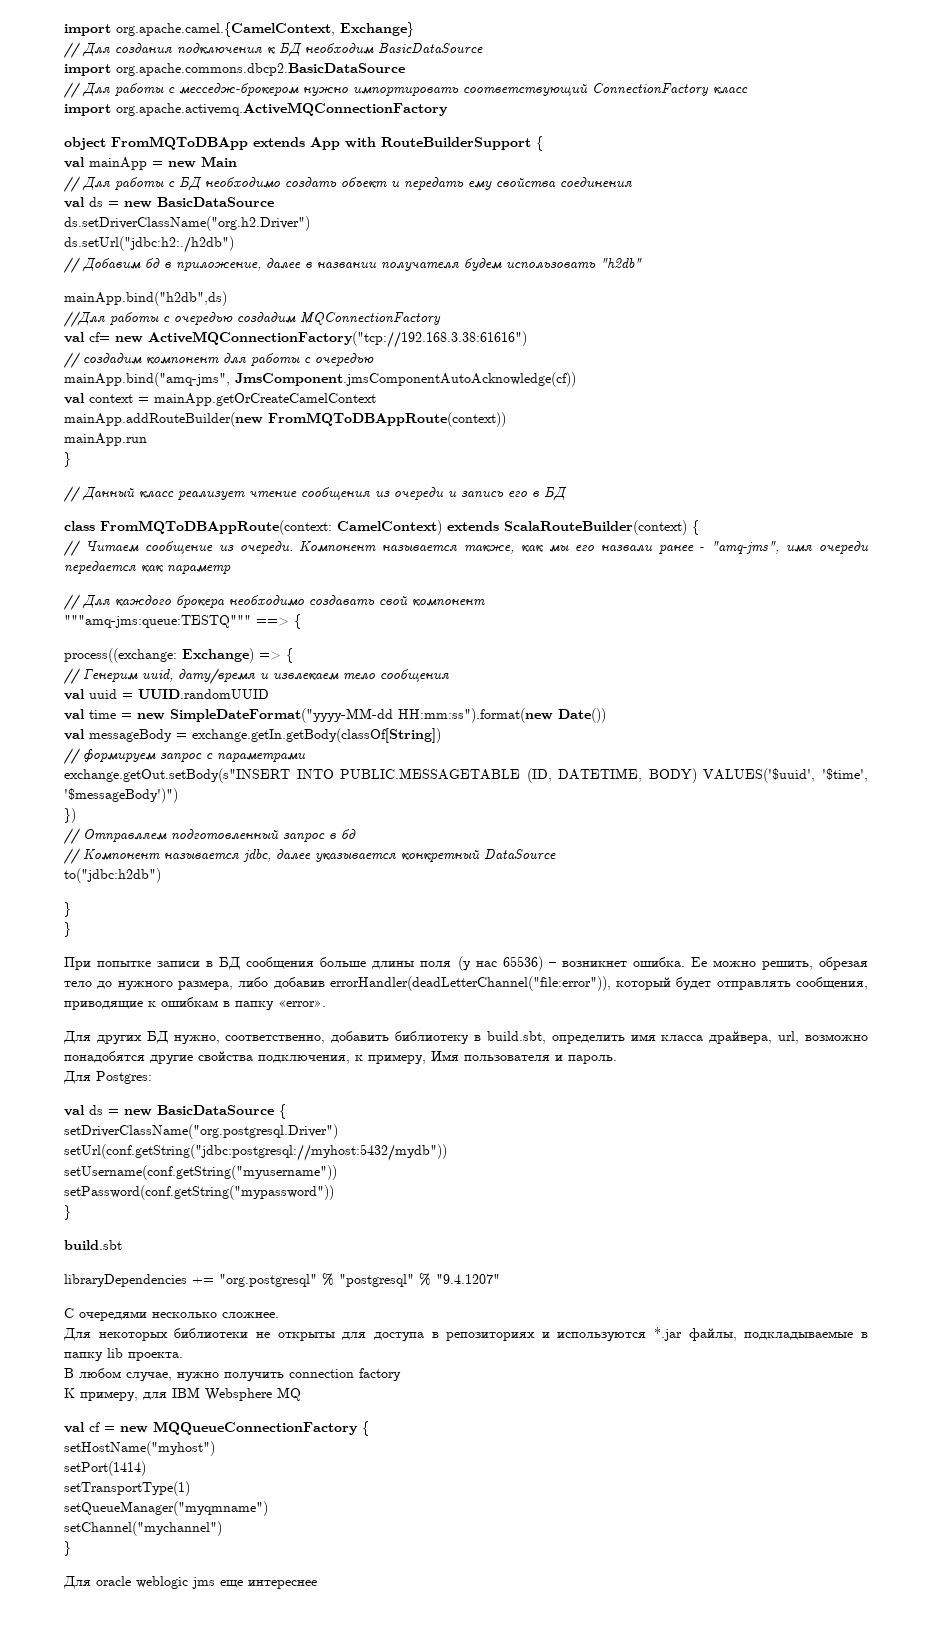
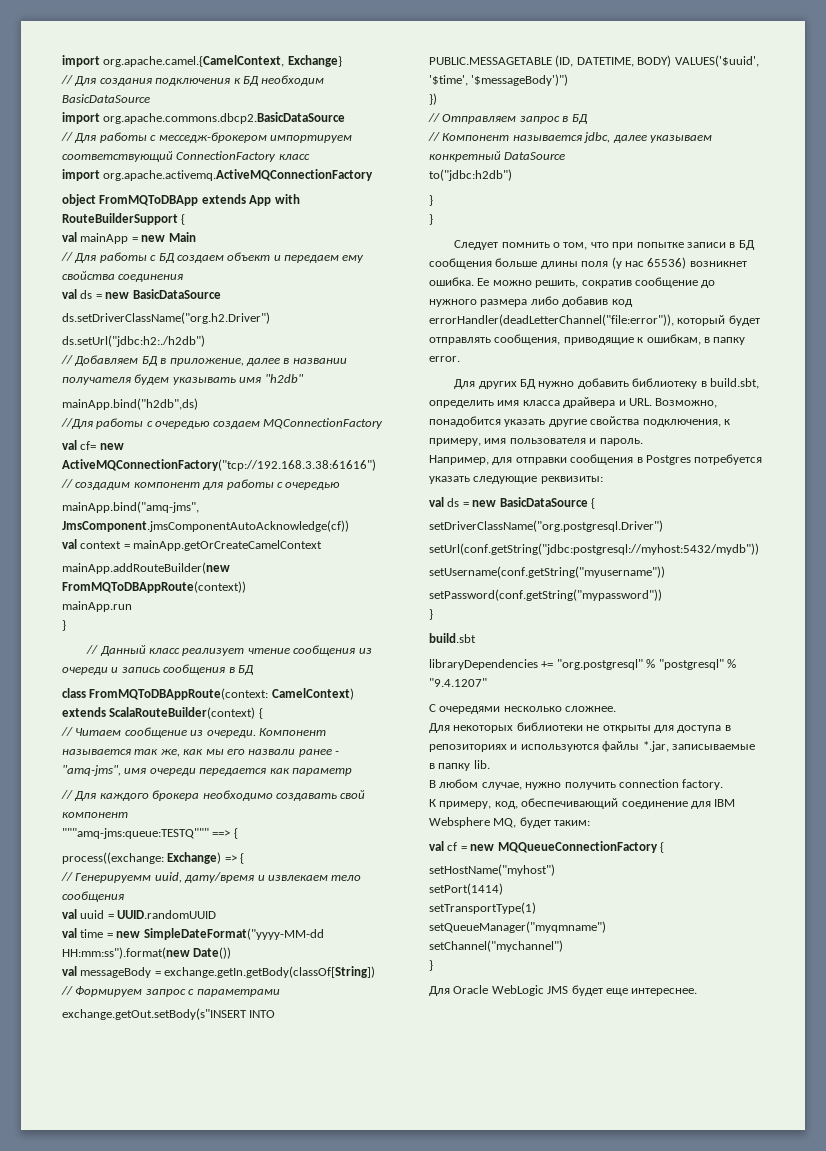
- // Для работы с месседж-брокером нужно импортировать соответствующий ConnectionFactory класс
+ // Для работы с месседж-брокером импортируем соответствующий ConnectionFactory класс
- // Для работы с БД необходимо создать объект и передать ему свойства соединения
+ // Для работы с БД создаем объект и передаем ему свойства соединения
- // Добавим бд в приложение, далее в названии получателя будем использовать "h2db"
+ // Добавляем БД в приложение, далее в названии получателя будем указывать имя "h2db"
- //Для работы с очередью создадим MQConnectionFactory
+ //Для работы с очередью создаем MQConnectionFactory
- // Данный класс реализует чтение сообщения из очереди и запись его в БД
+ // Данный класс реализует чтение сообщения из очереди и запись сообщения в БД
- Компонент называется также, как мы его назвали ранее - "amq-jms", имя очереди передается как параметр
+ Компонент называется так же, как мы его назвали ранее - "amq-jms", имя очереди передается как параметр
- // Генерим uuid, дату/время и извлекаем тело сообщения
+ // Генерируемм uuid, дату/время и извлекаем тело сообщения
- // формируем запрос с параметрами
+ // Формируем запрос с параметрами
- // Отправляем подготовленный запрос в бд
+ // Отправляем запрос в БД
- // Компонент называется jdbc, далее указывается конкретный DataSource
+ // Компонент называется jdbc, далее указываем конкретный DataSource
- При попытке записи в БД сообщения больше длины поля (у нас 65536) – возникнет ошибка.
+ Следует помнить о том, что при попытке записи в БД сообщения больше длины поля (у нас 65536) возникнет ошибка.
- Ее можно решить, обрезая тело до нужного размера, либо добавив errorHandler(deadLetterChannel("file:error")), который будет отправлять сообщения, приводящие к ошибкам в папку «error».
+ Ее можно решить, сократив сообщение до нужного размера либо добавив код errorHandler(deadLetterChannel("file:error")), который будет отправлять сообщения, приводящие к ошибкам, в папку error.
- Для других БД нужно, соответственно, добавить библиотеку в build.sbt, определить имя класса драйвера, url, возможно понадобятся другие свойства подключения, к примеру, Имя пользователя и пароль.
+ Для других БД нужно добавить библиотеку в build.sbt, определить имя класса драйвера и URL. Возможно, понадобится указать другие свойства подключения, к примеру, имя пользователя и пароль.
- Для Postgres:
+ Например, для отправки сообщения в Postgres потребуется указать следующие реквизиты:
- Для некоторых библиотеки не открыты для доступа в репозиториях и используются *.jar файлы, подкладываемые в папку lib проекта.
+ Для некоторых библиотеки не открыты для доступа в репозиториях и используются файлы *.jar, записываемые в папку lib.
- В любом случае, нужно получить connection factory
+ В любом случае, нужно получить connection factory.
- К примеру, для IBM Websphere MQ
+ К примеру, код, обеспечивающий соединение для IBM Websphere MQ, будет таким:
- Для oracle weblogic jms еще интереснее
+ Для Oracle WebLogic JMS будет еще интереснее.

